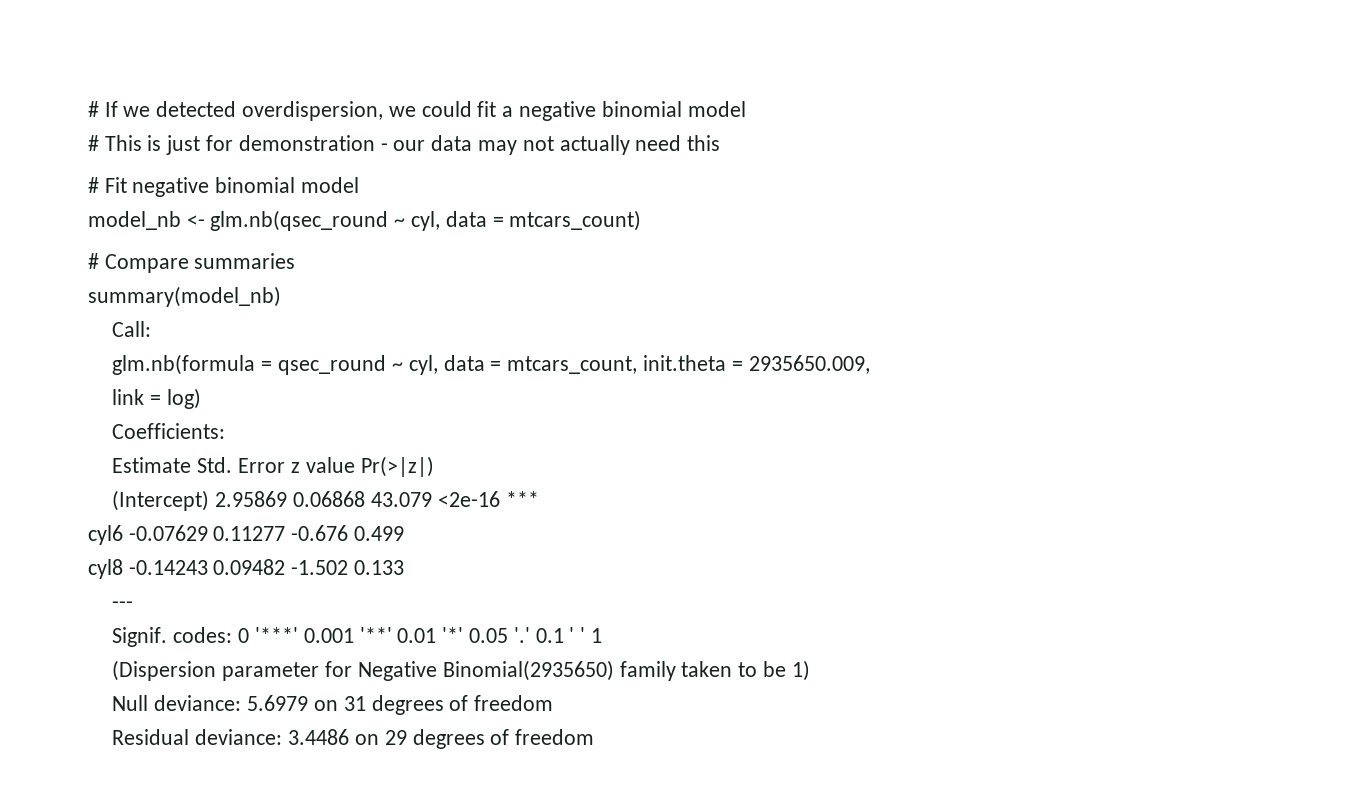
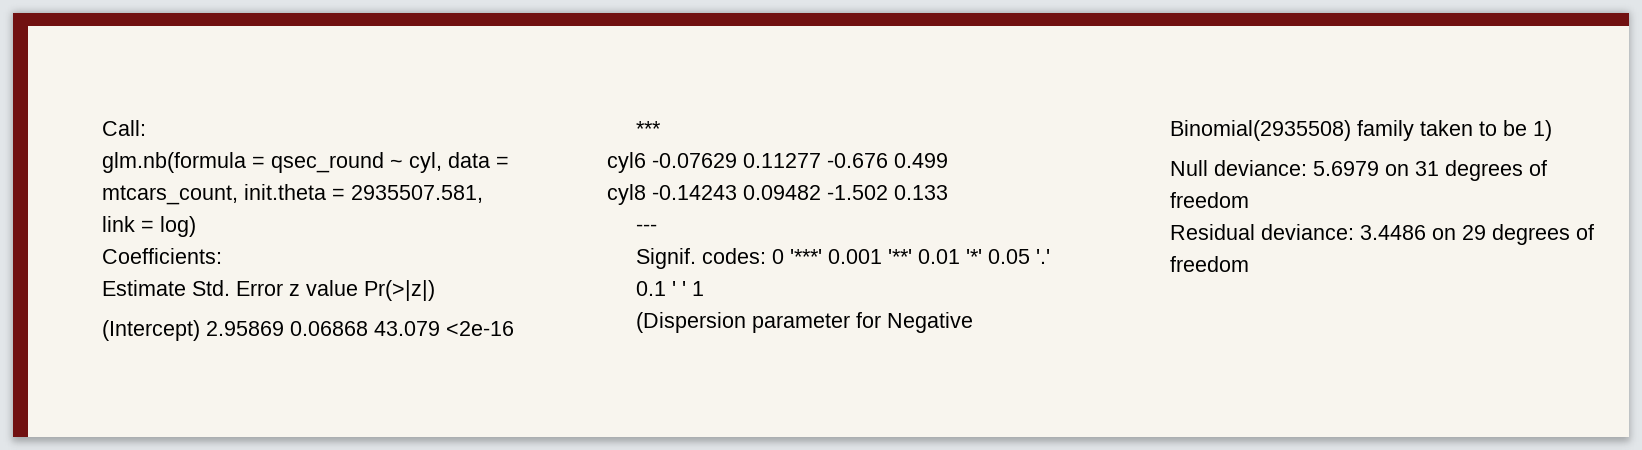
- # If we detected overdispersion, we could fit a negative binomial model
- # This is just for demonstration - our data may not actually need this
- # Fit negative binomial model
- model_nb <- glm.nb(qsec_round ~ cyl, data = mtcars_count)
- # Compare summaries
- summary(model_nb)
- glm.nb(formula = qsec_round ~ cyl, data = mtcars_count, init.theta = 2935650.009,
+ glm.nb(formula = qsec_round ~ cyl, data = mtcars_count, init.theta = 2935507.581,
- (Dispersion parameter for Negative Binomial(2935650) family taken to be 1)
+ (Dispersion parameter for Negative Binomial(2935508) family taken to be 1)

